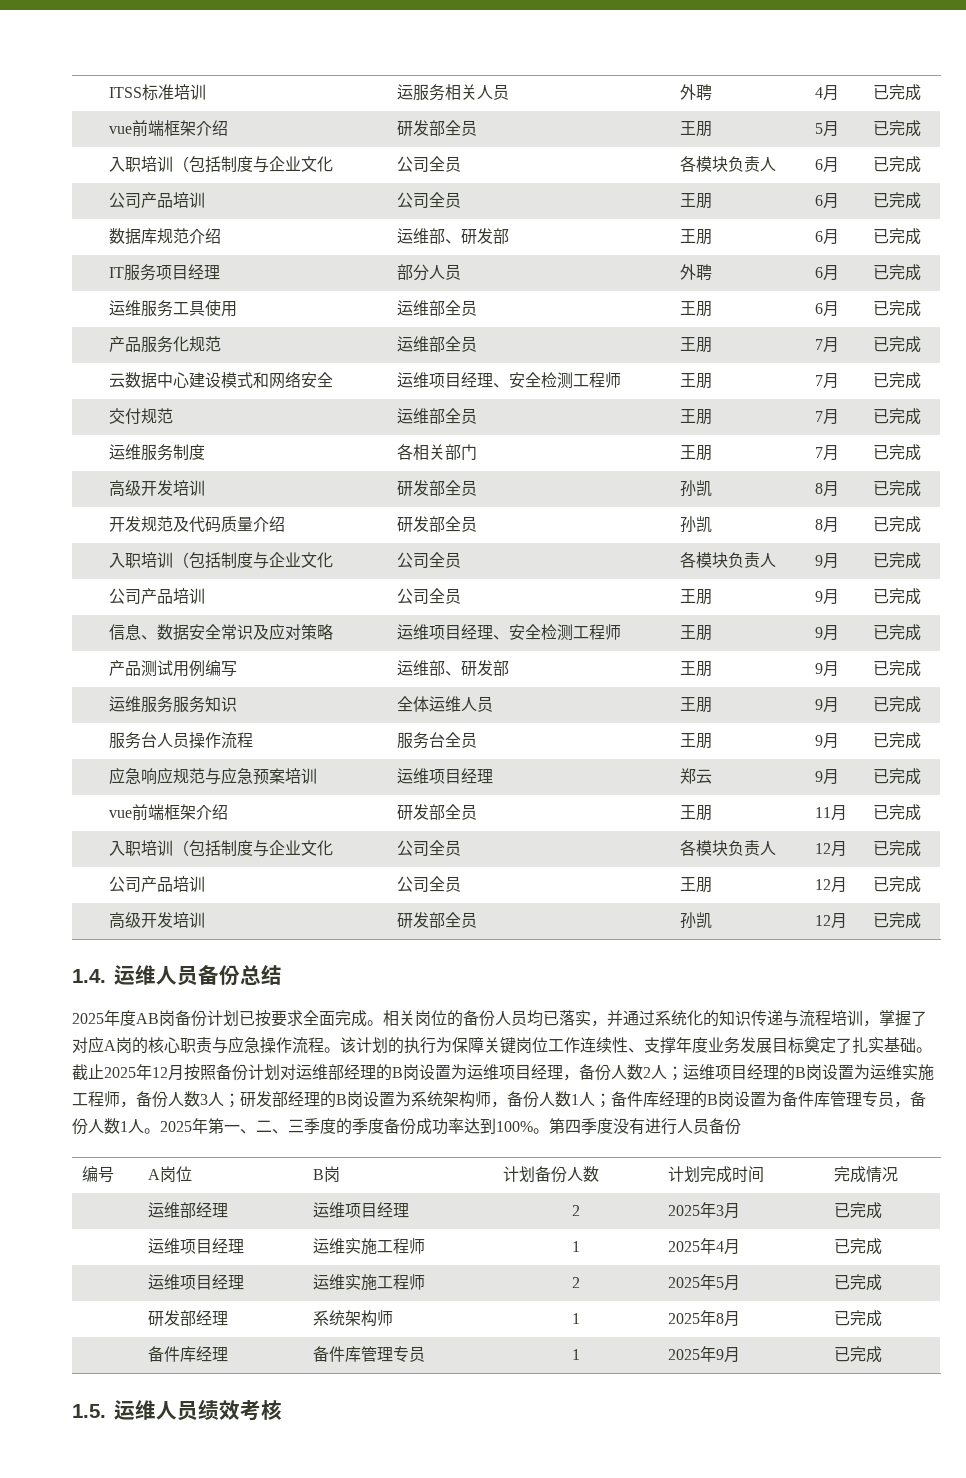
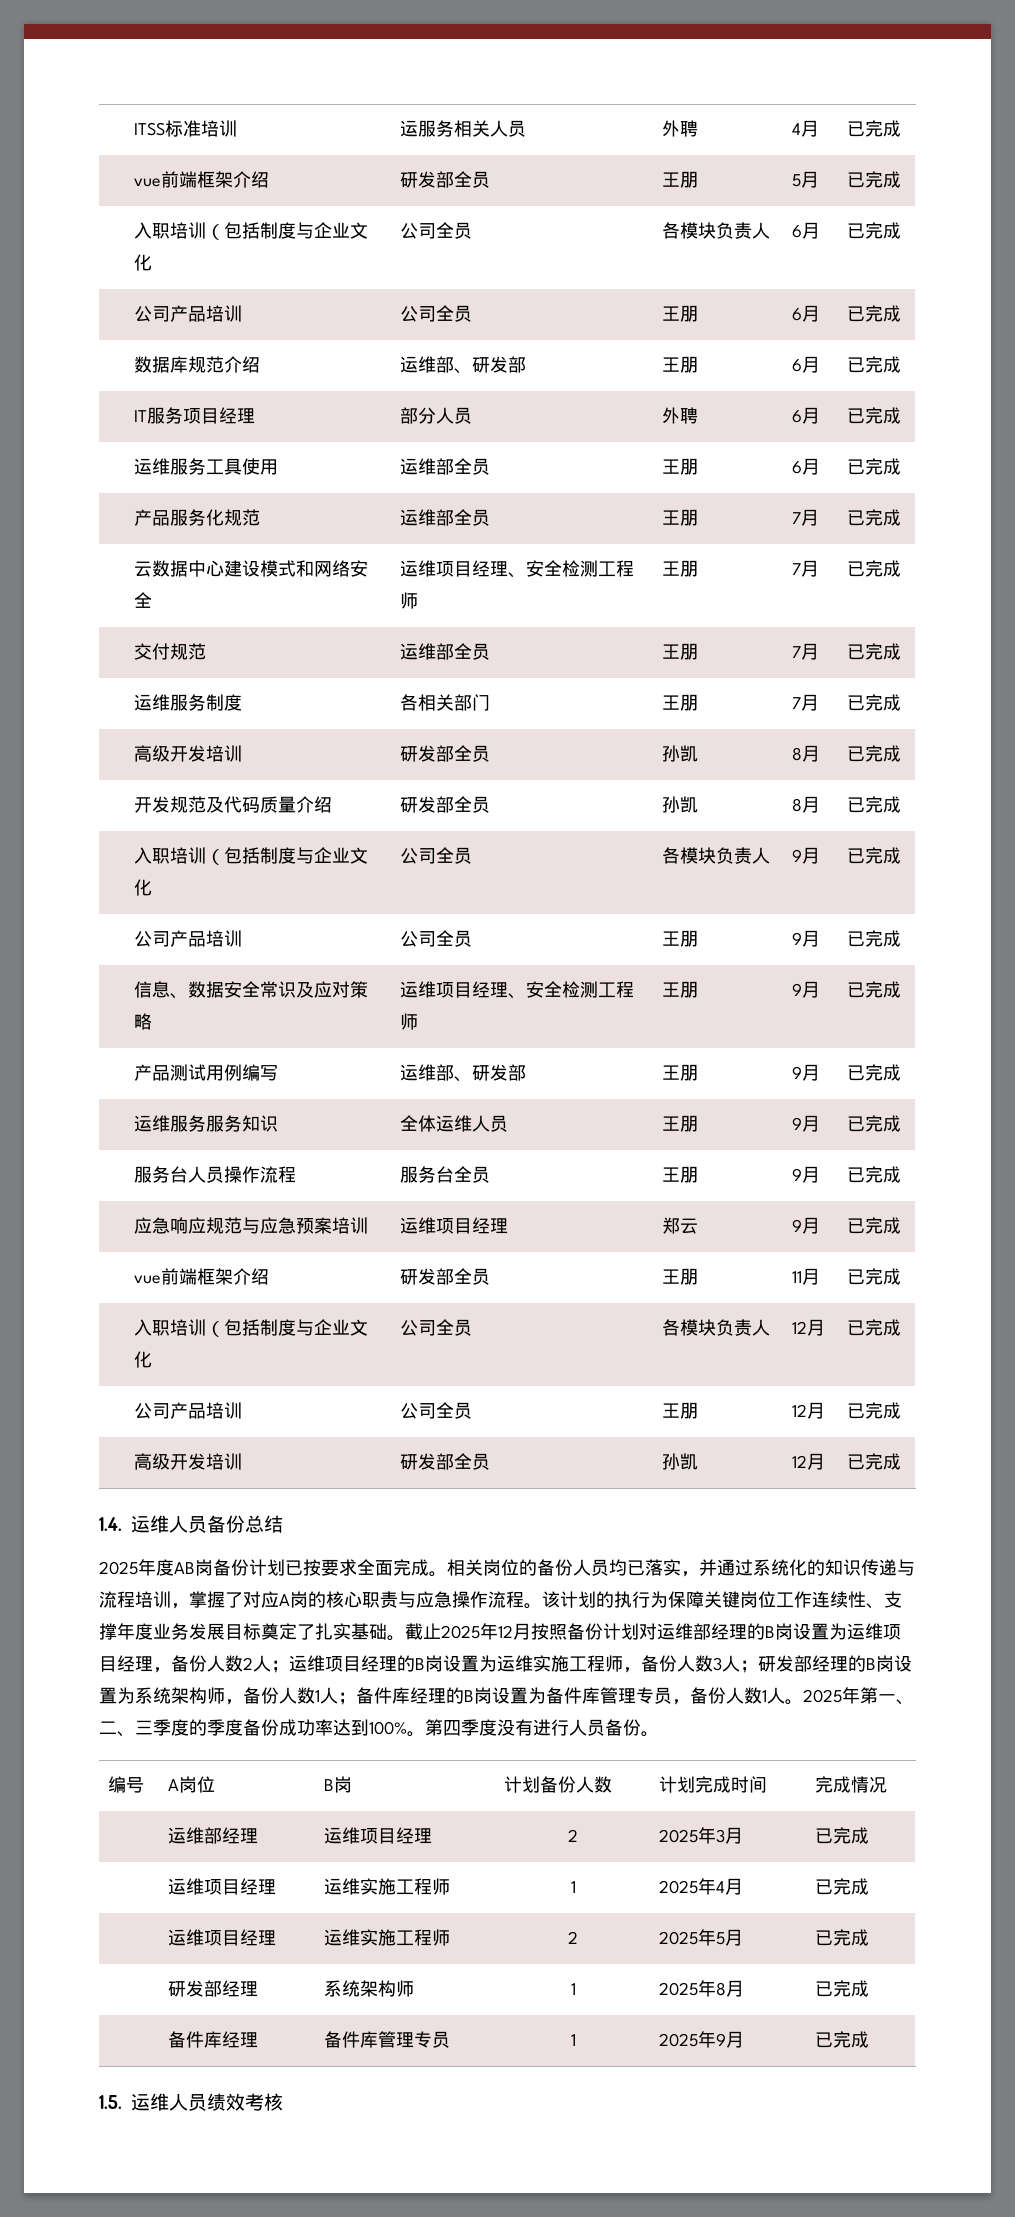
- 第四季度没有进行人员备份
+ 第四季度没有进行人员备份。

